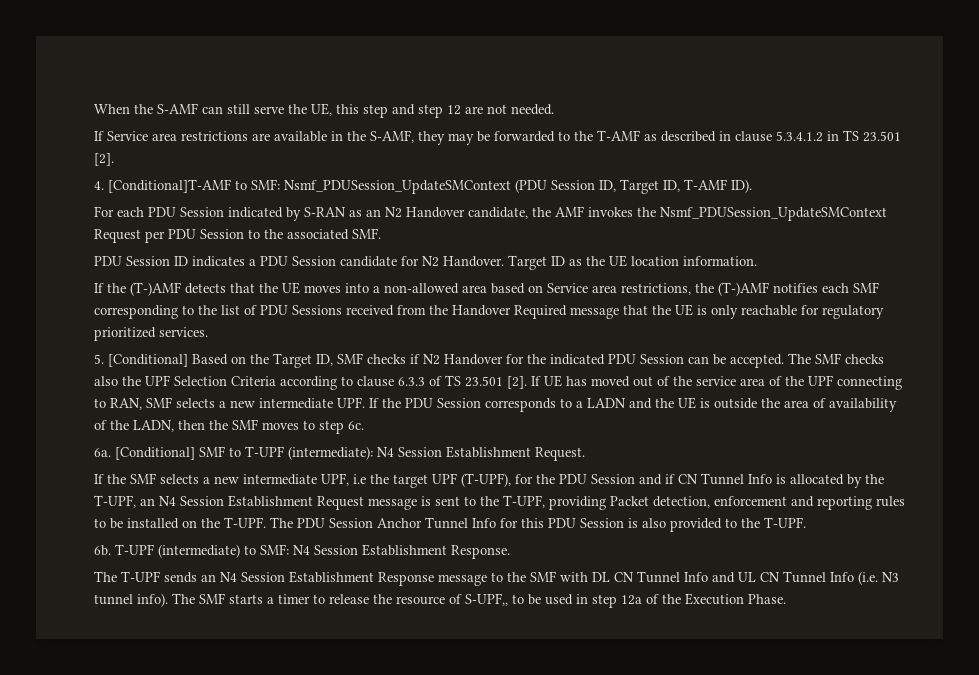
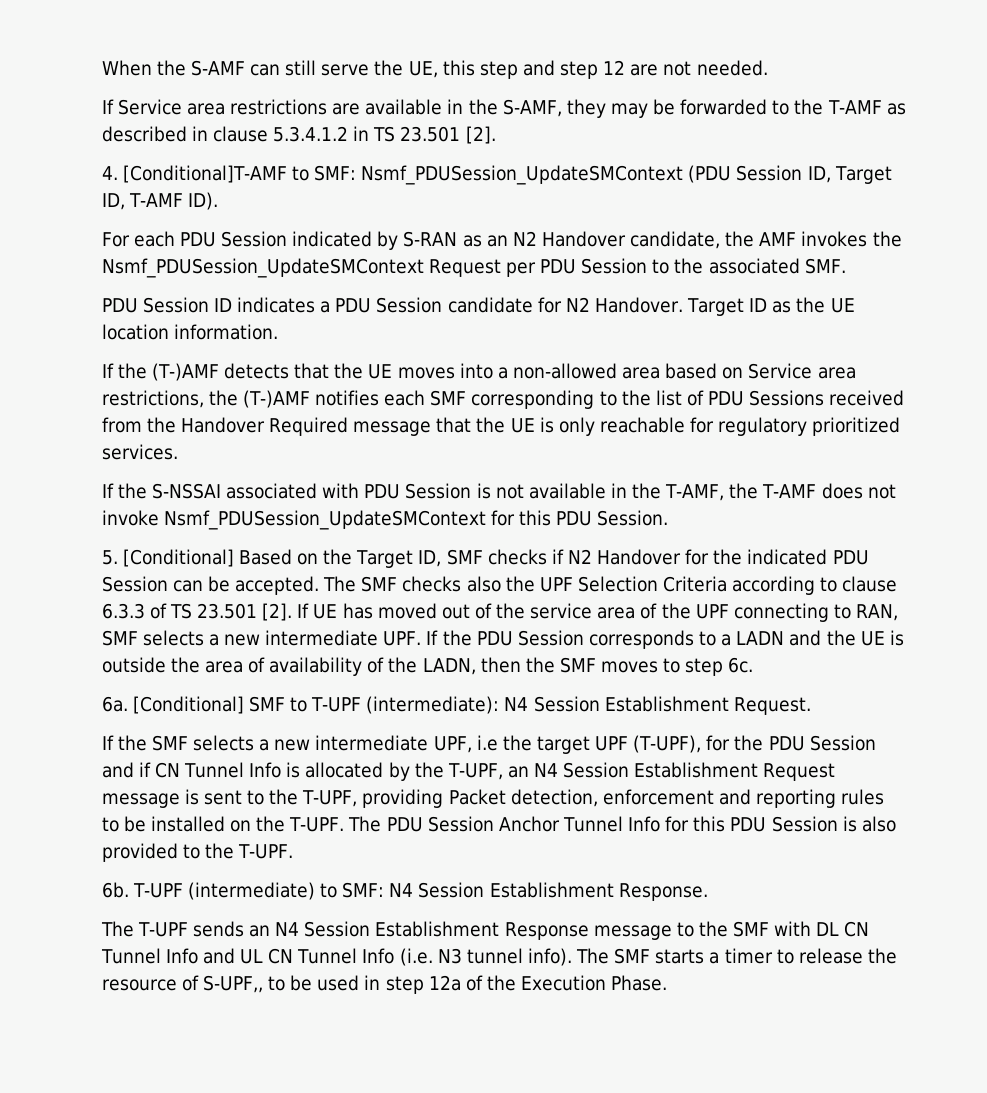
+ If the S-NSSAI associated with PDU Session is not available in the T-AMF, the T-AMF does not invoke Nsmf_PDUSession_UpdateSMContext for this PDU Session.

